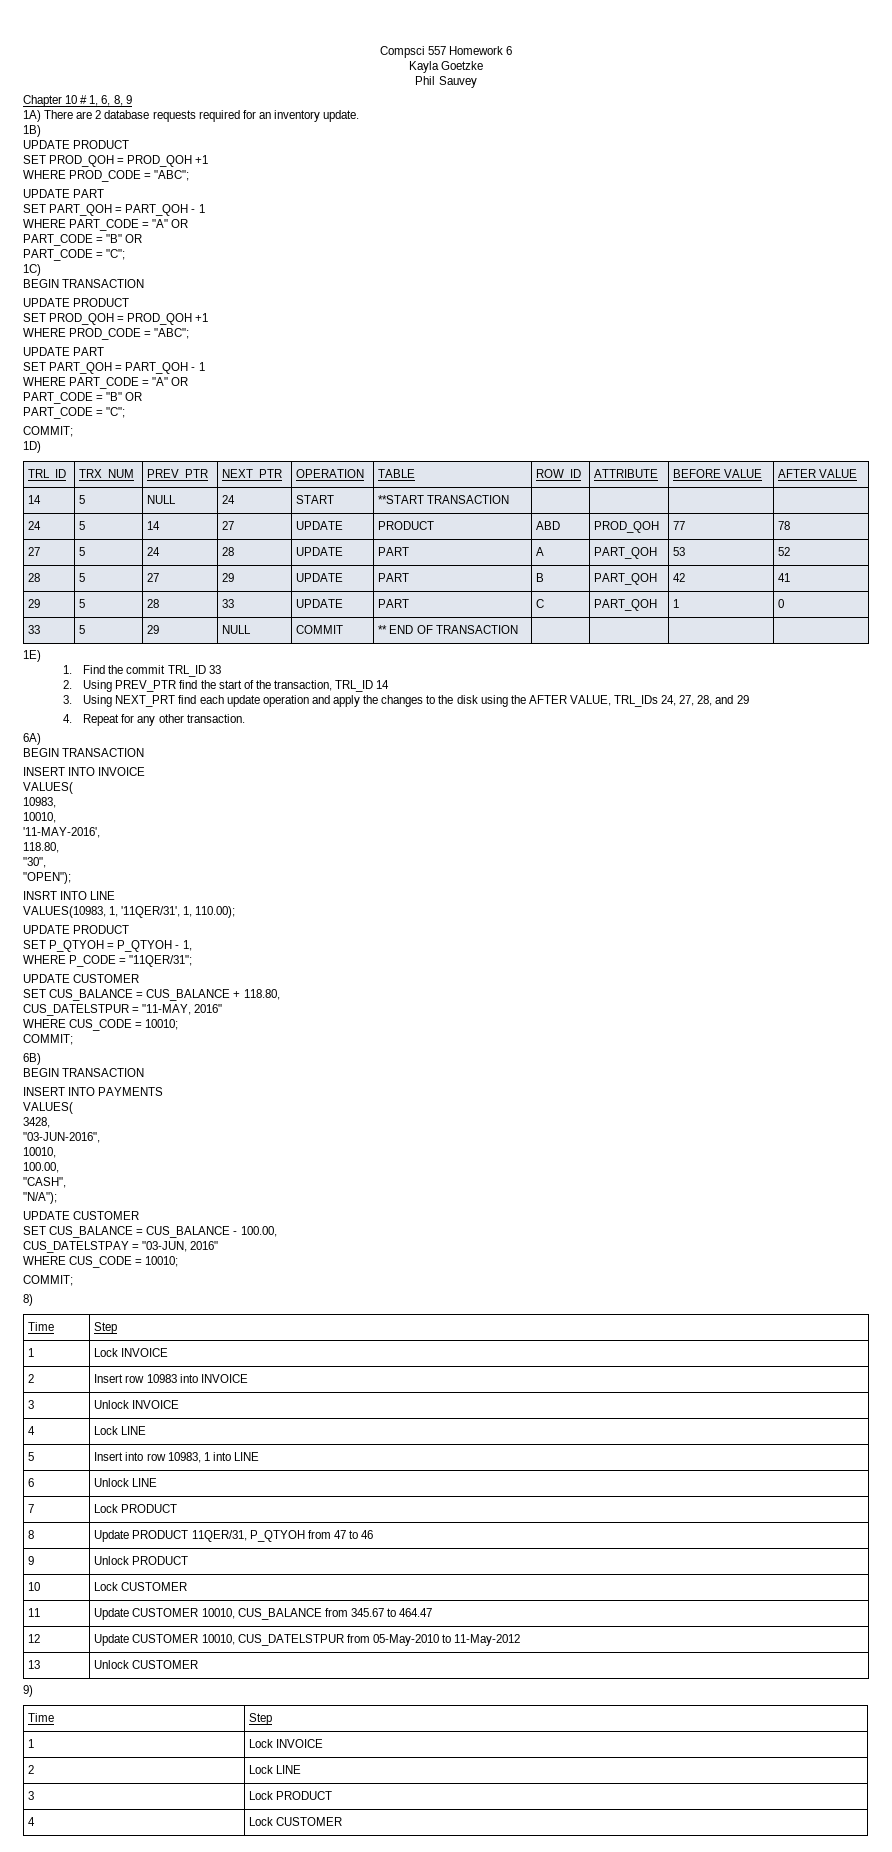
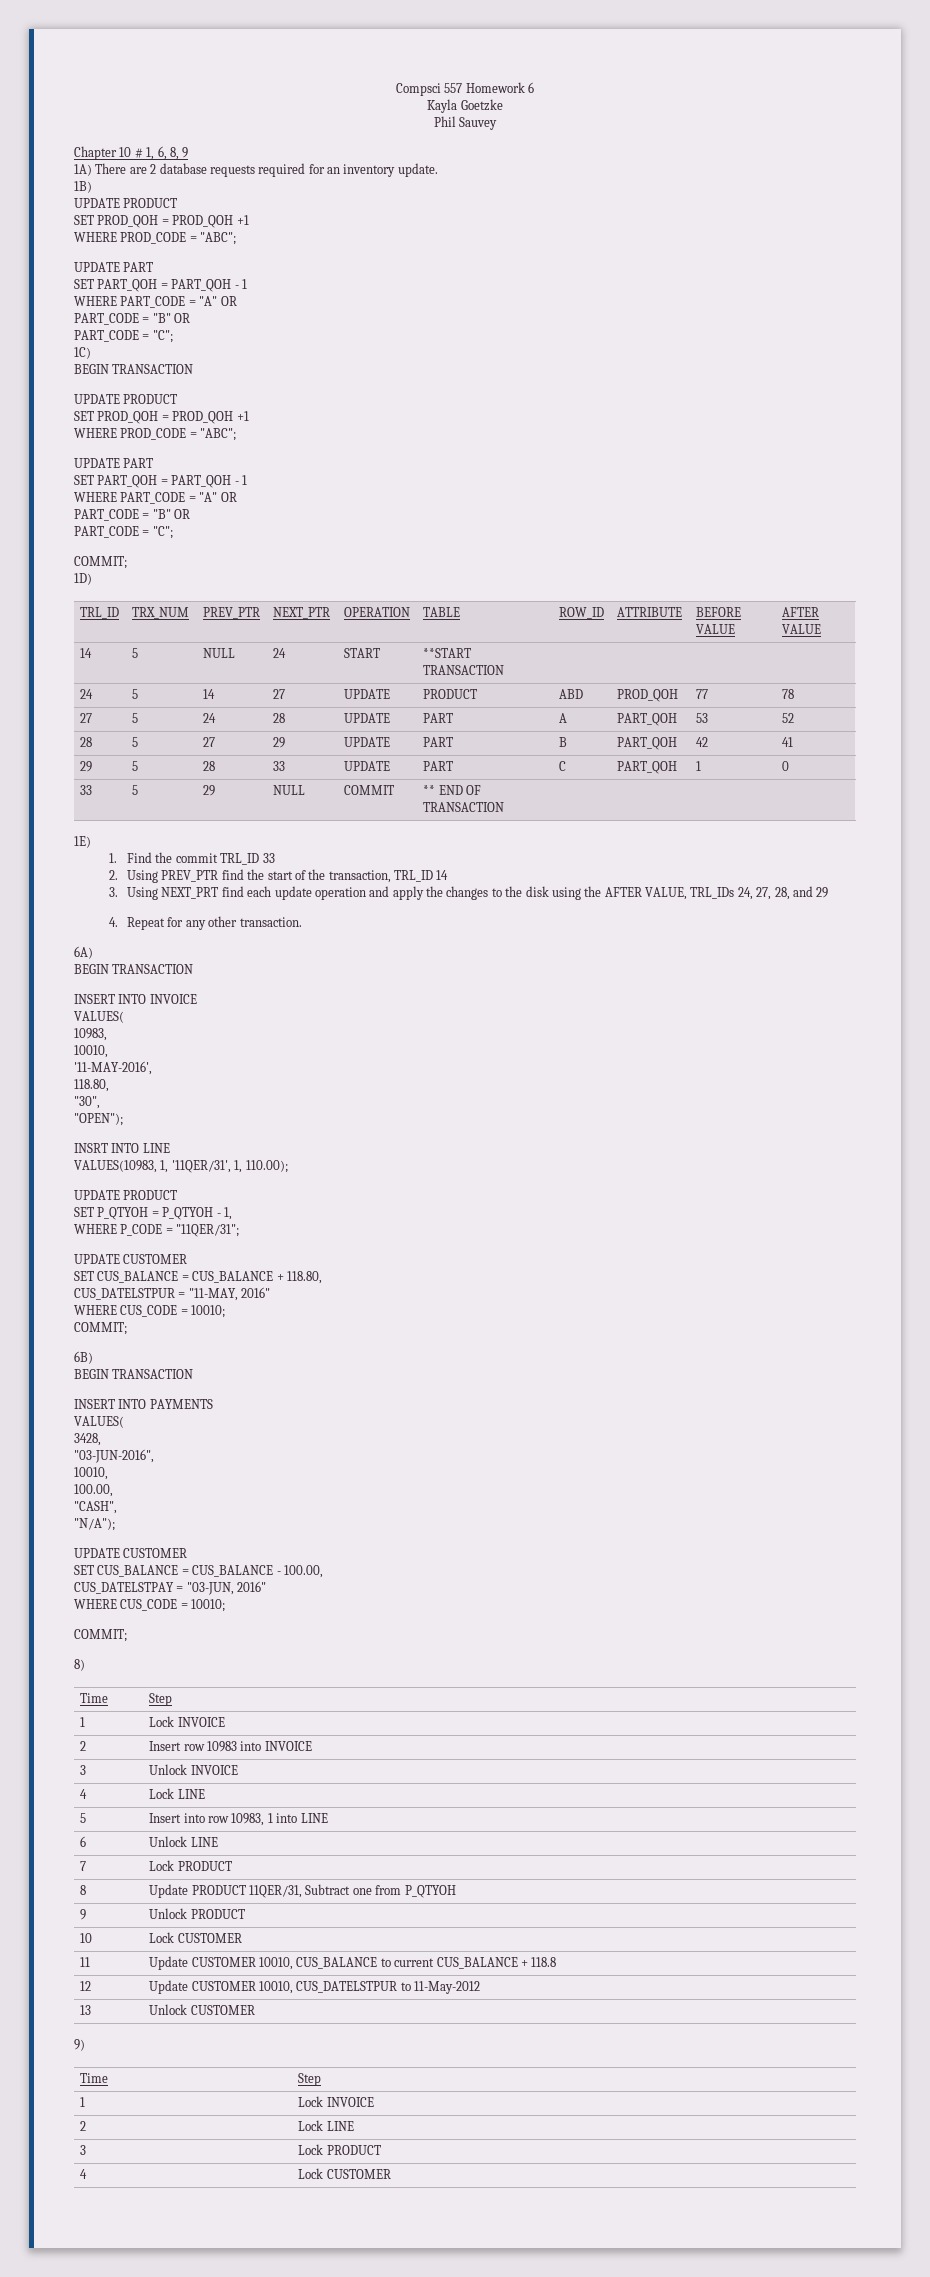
- 8 | Update PRODUCT 11QER/31, P_QTYOH from 47 to 46
+ 8 | Update PRODUCT 11QER/31, Subtract one from P_QTYOH
- 11 | Update CUSTOMER 10010, CUS_BALANCE from 345.67 to 464.47
+ 11 | Update CUSTOMER 10010, CUS_BALANCE to current CUS_BALANCE + 118.8
- 12 | Update CUSTOMER 10010, CUS_DATELSTPUR from 05-May-2010 to 11-May-2012
+ 12 | Update CUSTOMER 10010, CUS_DATELSTPUR to 11-May-2012

